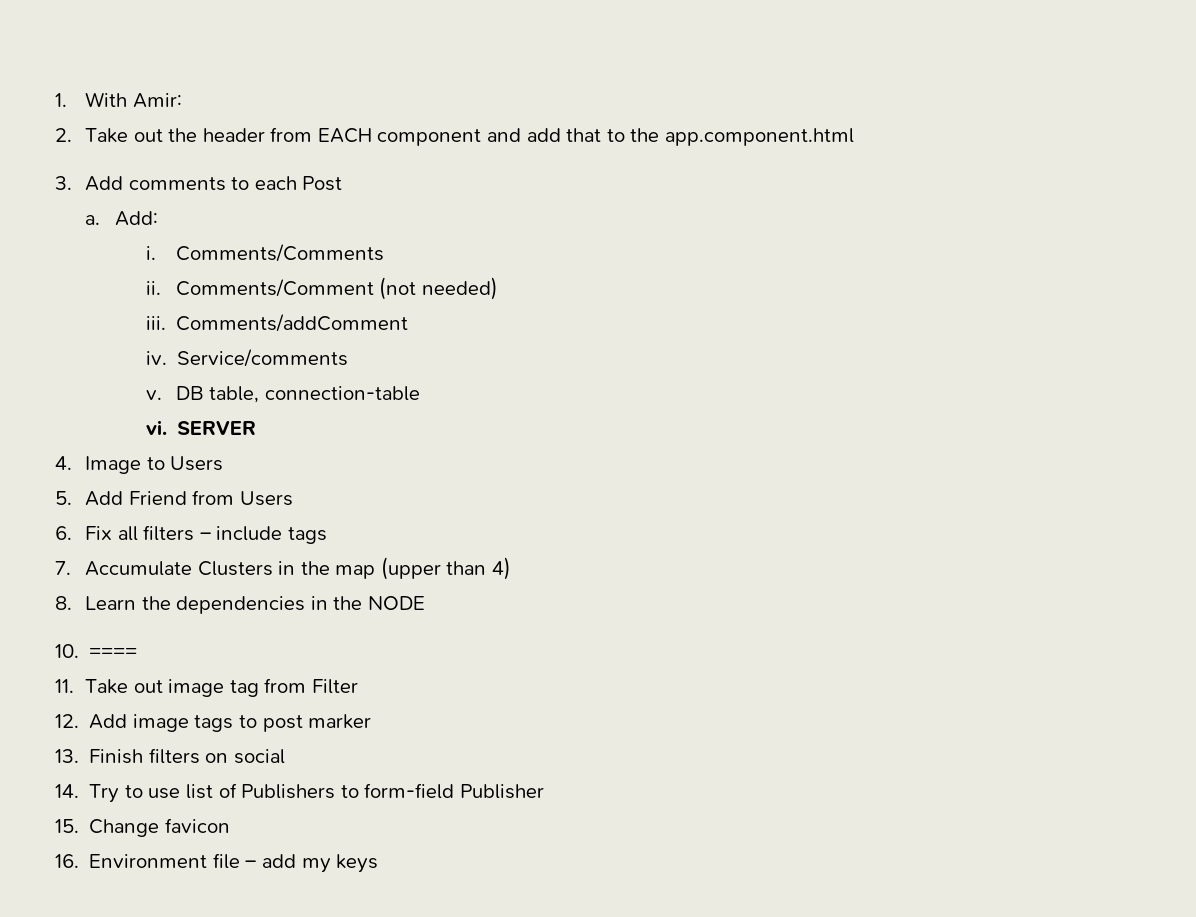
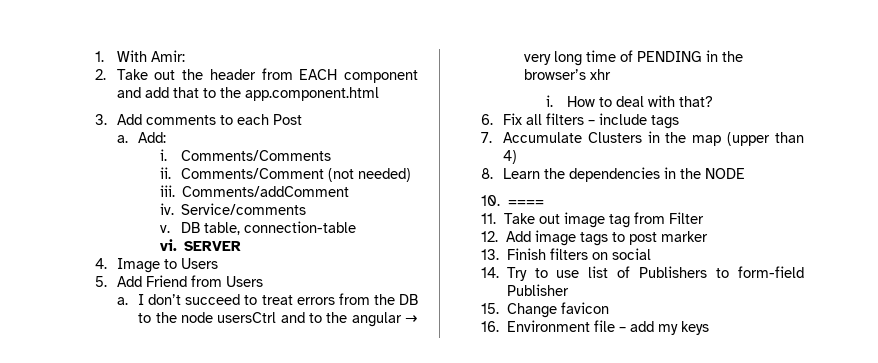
+ a. I don’t succeed to treat errors from the DB to the node usersCtrl and to the angular → very long time of PENDING in the browser’s xhr
+ i. How to deal with that?

